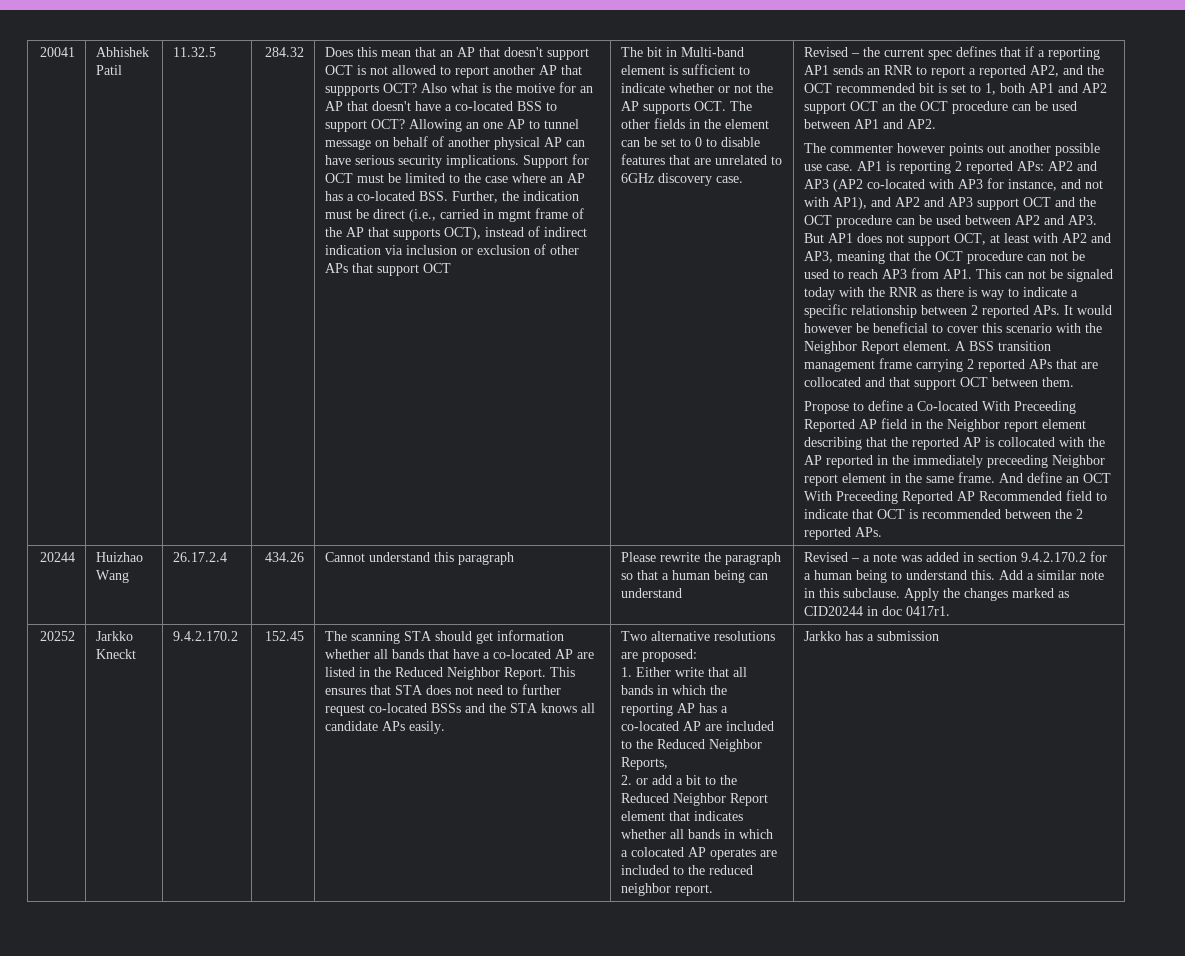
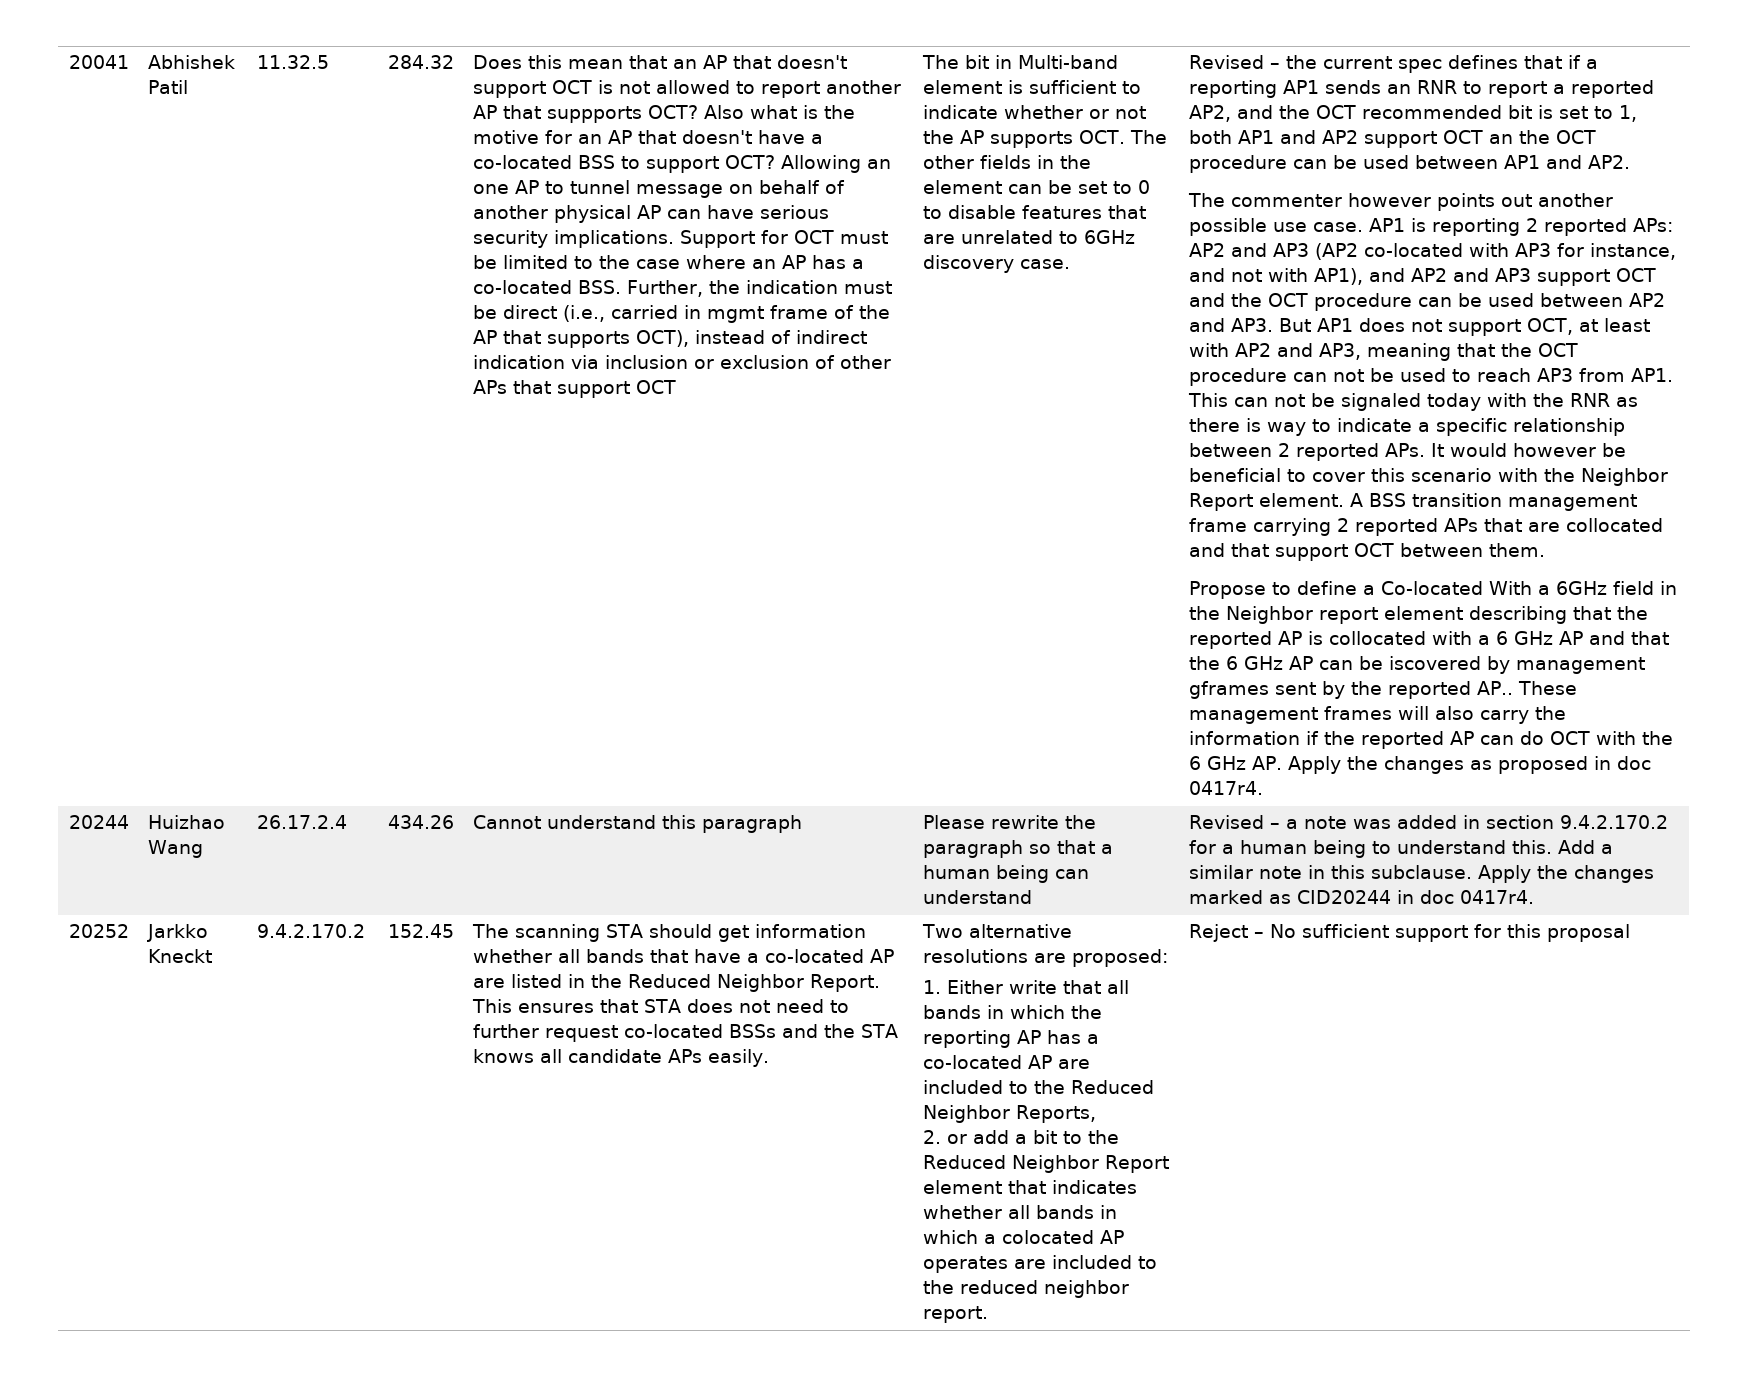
- Propose to define a Co-located With Preceeding Reported AP field in the Neighbor report element describing that the reported AP is collocated with the AP reported in the immediately preceeding Neighbor report element in the same frame. And define an OCT With Preceeding Reported AP Recommended field to indicate that OCT is recommended between the 2 reported APs.
+ Propose to define a Co-located With a 6GHz field in the Neighbor report element describing that the reported AP is collocated with a 6 GHz AP and that the 6 GHz AP can be iscovered by management gframes sent by the reported AP.. These management frames will also carry the information if the reported AP can do OCT with the 6 GHz AP. Apply the changes as proposed in doc 0417r4.
- Apply the changes marked as CID20244 in doc 0417r1.
+ Apply the changes marked as CID20244 in doc 0417r4.
- Jarkko has a submission
+ Reject – No sufficient support for this proposal

